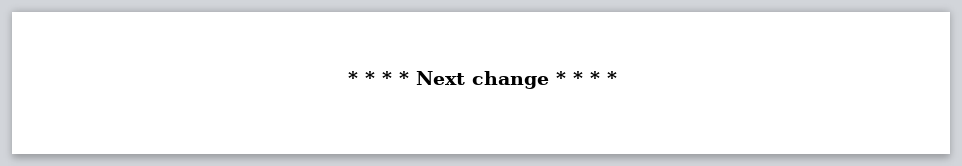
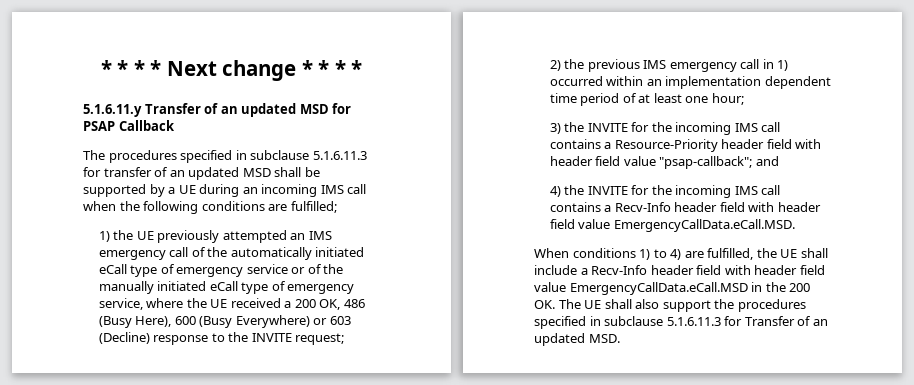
+ 5.1.6.11.y Transfer of an updated MSD for PSAP Callback
+ The procedures specified in subclause 5.1.6.11.3 for transfer of an updated MSD shall be supported by a UE during an incoming IMS call when the following conditions are fulfilled;
+ 1) the UE previously attempted an IMS emergency call of the automatically initiated eCall type of emergency service or of the manually initiated eCall type of emergency service, where the UE received a 200 OK, 486 (Busy Here), 600 (Busy Everywhere) or 603 (Decline) response to the INVITE request;
+ 2) the previous IMS emergency call in 1) occurred within an implementation dependent time period of at least one hour;
+ 3) the INVITE for the incoming IMS call contains a Resource-Priority header field with header field value "psap-callback"; and
+ 4) the INVITE for the incoming IMS call contains a Recv-Info header field with header field value EmergencyCallData.eCall.MSD.
+ When conditions 1) to 4) are fulfilled, the UE shall include a Recv-Info header field with header field value EmergencyCallData.eCall.MSD in the 200 OK. The UE shall also support the procedures specified in subclause 5.1.6.11.3 for Transfer of an updated MSD.

